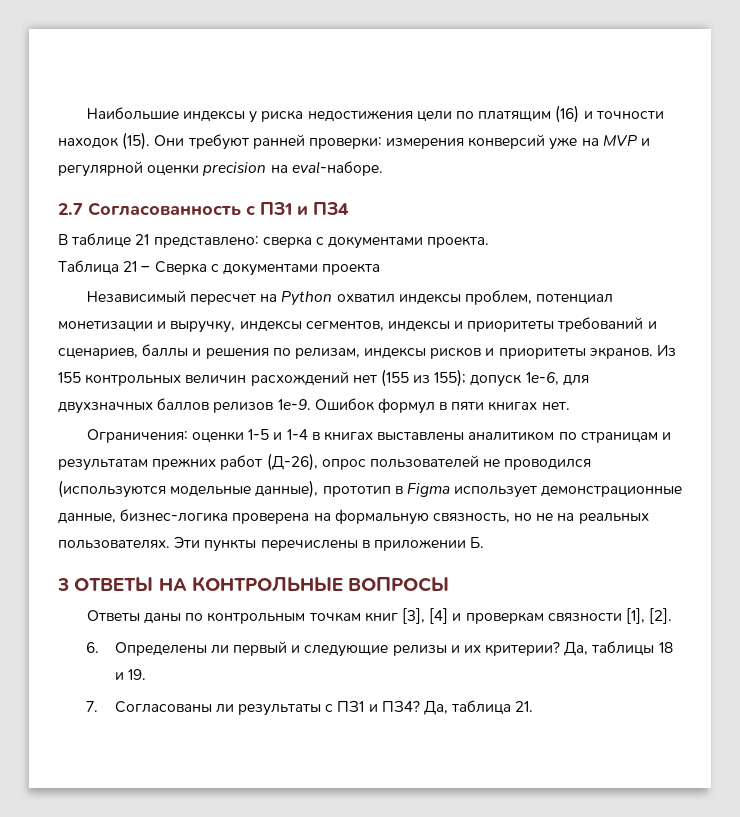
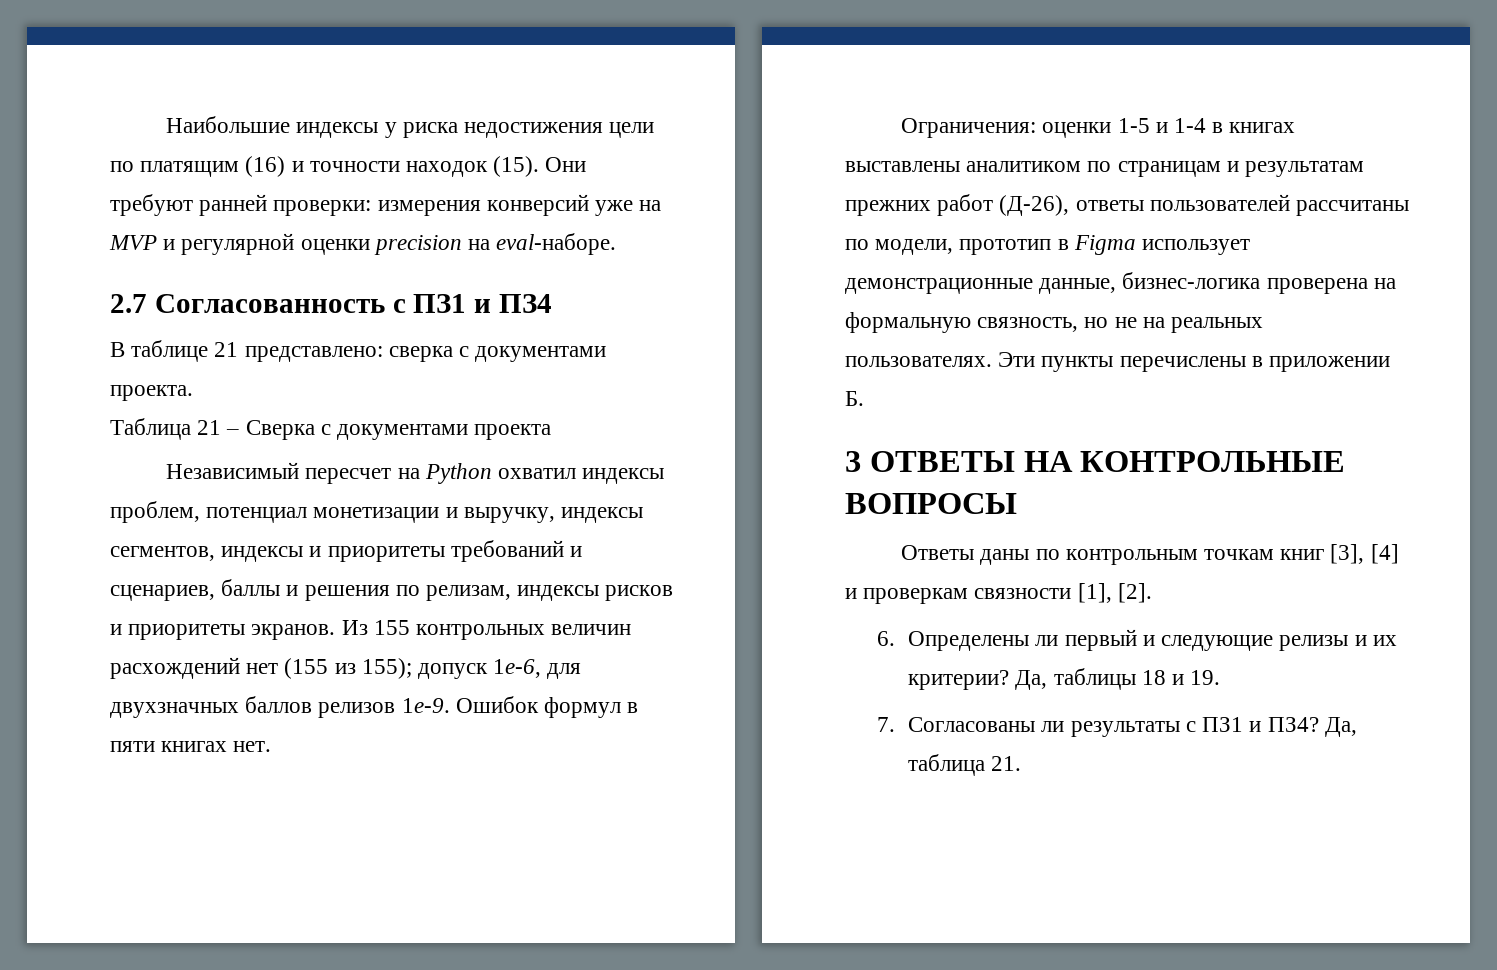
- Ограничения: оценки 1-5 и 1-4 в книгах выставлены аналитиком по страницам и результатам прежних работ (Д-26), опрос пользователей не проводился (используются модельные данные), прототип в Figma использует демонстрационные данные, бизнес-логика проверена на формальную связность, но не на реальных пользователях.
+ Ограничения: оценки 1-5 и 1-4 в книгах выставлены аналитиком по страницам и результатам прежних работ (Д-26), ответы пользователей рассчитаны по модели, прототип в Figma использует демонстрационные данные, бизнес-логика проверена на формальную связность, но не на реальных пользователях.

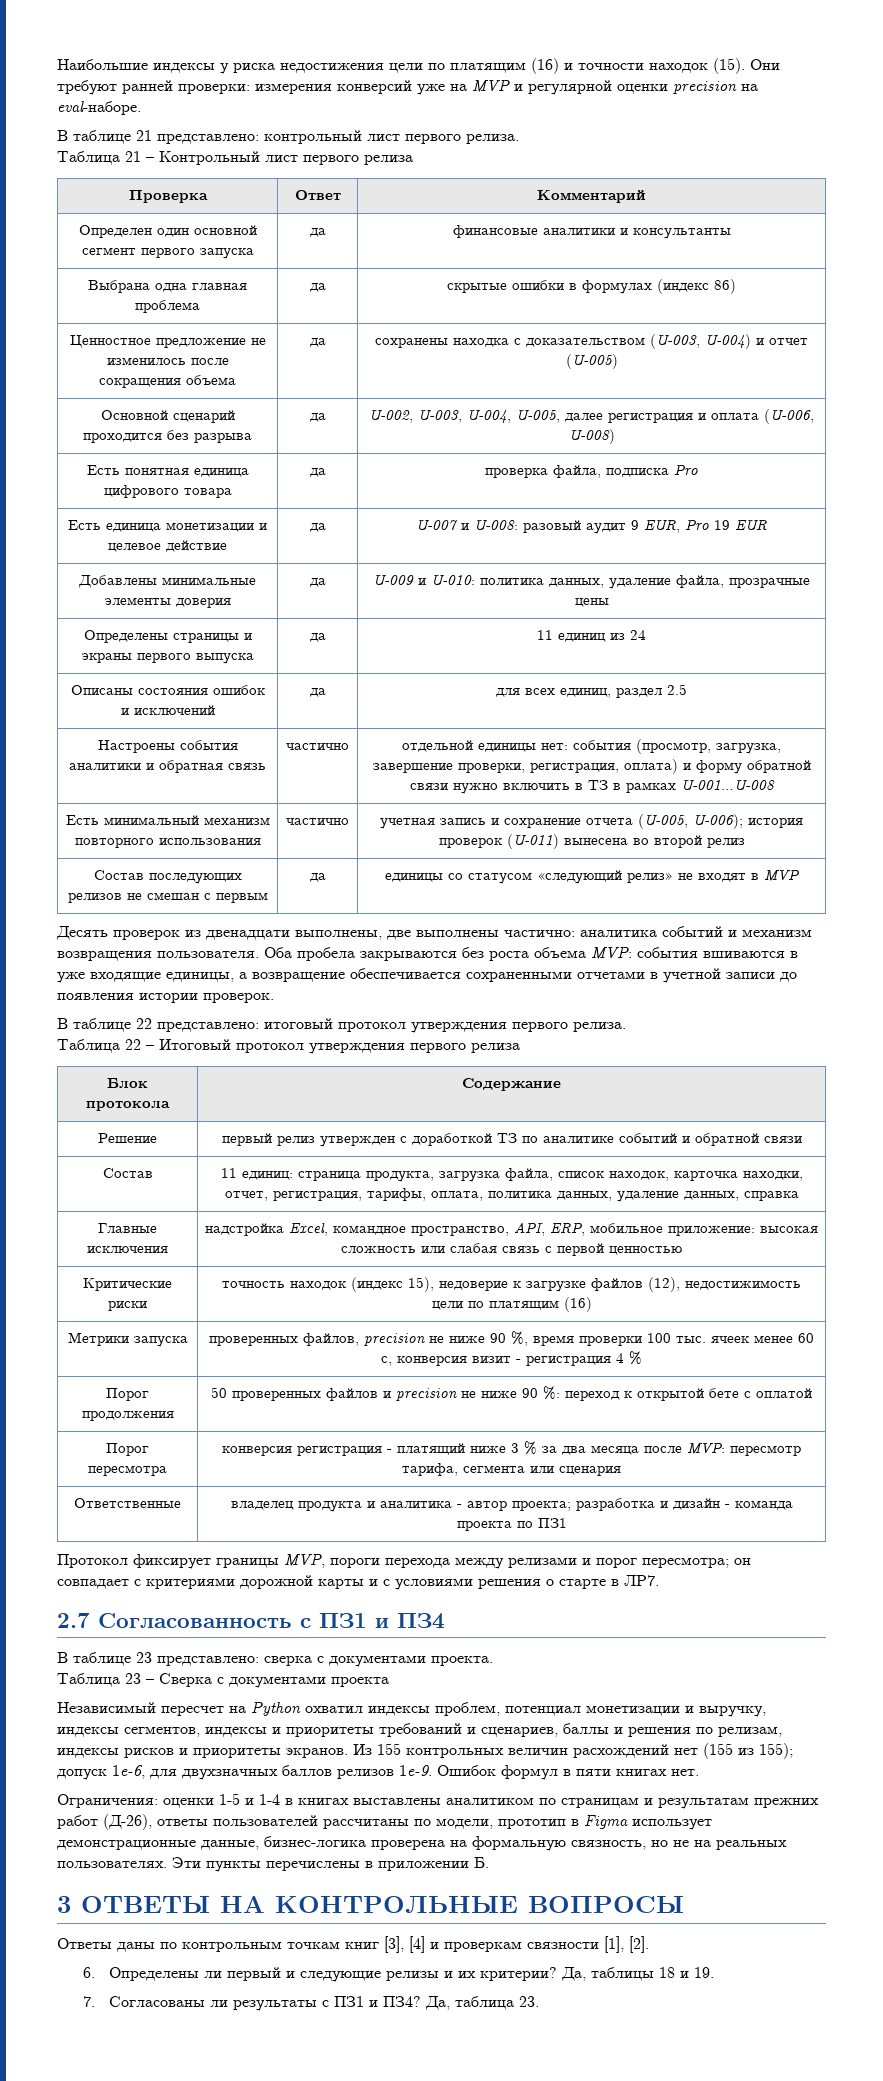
+ В таблице 21 представлено: контрольный лист первого релиза.
+ Таблица 21 – Контрольный лист первого релиза
+ Проверка | Ответ | Комментарий
+ Определен один основной сегмент первого запуска | да | финансовые аналитики и консультанты
+ Выбрана одна главная проблема | да | скрытые ошибки в формулах (индекс 86)
+ Ценностное предложение не изменилось после сокращения объема | да | сохранены находка с доказательством (U-003, U-004) и отчет (U-005)
+ Основной сценарий проходится без разрыва | да | U-002, U-003, U-004, U-005, далее регистрация и оплата (U-006, U-008)
+ Есть понятная единица цифрового товара | да | проверка файла, подписка Pro
+ Есть единица монетизации и целевое действие | да | U-007 и U-008: разовый аудит 9 EUR, Pro 19 EUR
+ Добавлены минимальные элементы доверия | да | U-009 и U-010: политика данных, удаление файла, прозрачные цены
+ Определены страницы и экраны первого выпуска | да | 11 единиц из 24
+ Описаны состояния ошибок и исключений | да | для всех единиц, раздел 2.5
+ Настроены события аналитики и обратная связь | частично | отдельной единицы нет: события (просмотр, загрузка, завершение проверки, регистрация, оплата) и форму обратной связи нужно включить в ТЗ в рамках U-001…U-008
+ Есть минимальный механизм повторного использования | частично | учетная запись и сохранение отчета (U-005, U-006); история проверок (U-011) вынесена во второй релиз
+ Состав последующих релизов не смешан с первым | да | единицы со статусом «следующий релиз» не входят в MVP
+ Десять проверок из двенадцати выполнены, две выполнены частично: аналитика событий и механизм возвращения пользователя. Оба пробела закрываются без роста объема MVP: события вшиваются в уже входящие единицы, а возвращение обеспечивается сохраненными отчетами в учетной записи до появления истории проверок.
+ В таблице 22 представлено: итоговый протокол утверждения первого релиза.
+ Таблица 22 – Итоговый протокол утверждения первого релиза
+ Блок протокола | Содержание
+ Решение | первый релиз утвержден с доработкой ТЗ по аналитике событий и обратной связи
+ Состав | 11 единиц: страница продукта, загрузка файла, список находок, карточка находки, отчет, регистрация, тарифы, оплата, политика данных, удаление данных, справка
+ Главные исключения | надстройка Excel, командное пространство, API, ERP, мобильное приложение: высокая сложность или слабая связь с первой ценностью
+ Критические риски | точность находок (индекс 15), недоверие к загрузке файлов (12), недостижимость цели по платящим (16)
+ Метрики запуска | проверенных файлов, precision не ниже 90 %, время проверки 100 тыс. ячеек менее 60 с, конверсия визит - регистрация 4 %
+ Порог продолжения | 50 проверенных файлов и precision не ниже 90 %: переход к открытой бете с оплатой
+ Порог пересмотра | конверсия регистрация - платящий ниже 3 % за два месяца после MVP: пересмотр тарифа, сегмента или сценария
+ Ответственные | владелец продукта и аналитика - автор проекта; разработка и дизайн - команда проекта по ПЗ1
+ Протокол фиксирует границы MVP, пороги перехода между релизами и порог пересмотра; он совпадает с критериями дорожной карты и с условиями решения о старте в ЛР7.
- В таблице 21 представлено: сверка с документами проекта.
+ В таблице 23 представлено: сверка с документами проекта.
- Таблица 21 – Сверка с документами проекта
+ Таблица 23 – Сверка с документами проекта
- Да, таблица 21.
+ Да, таблица 23.

